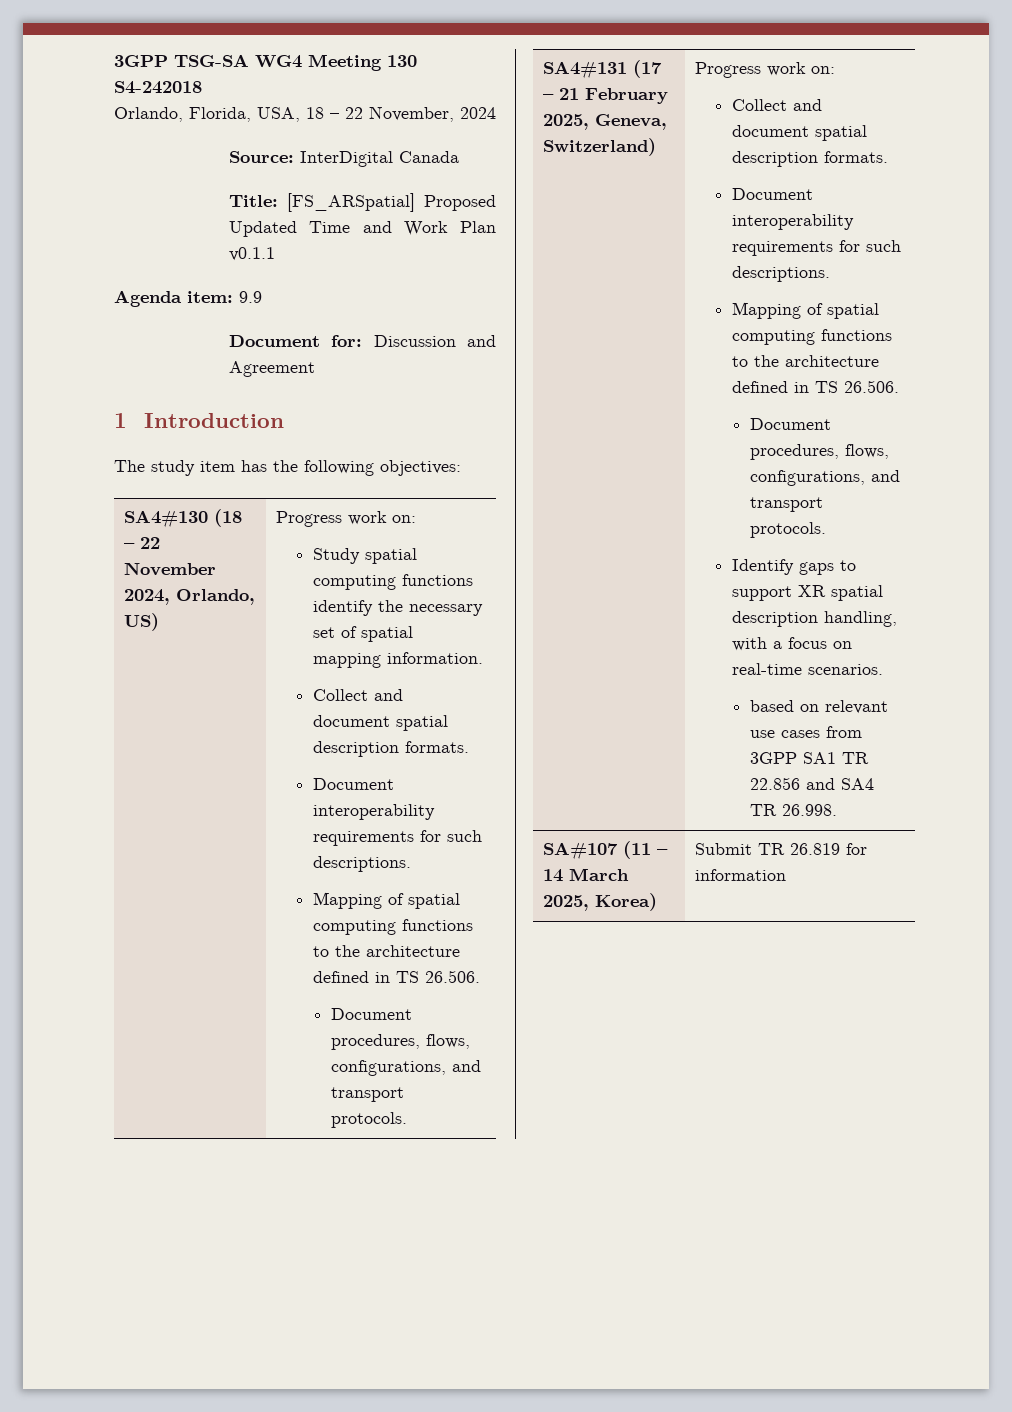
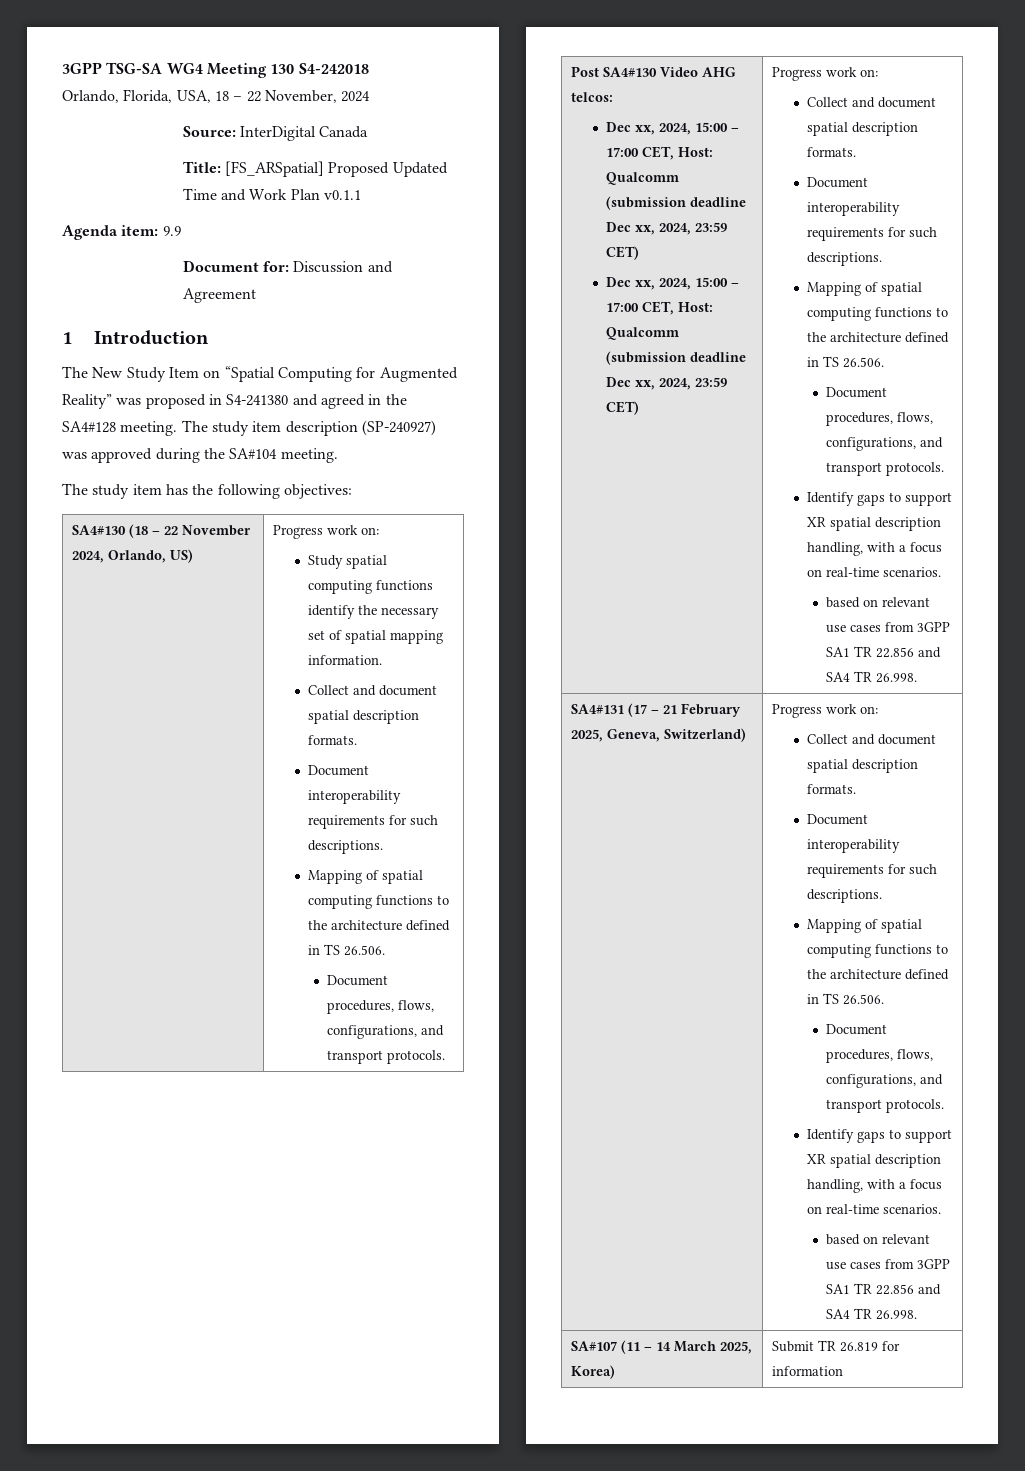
+ The New Study Item on “Spatial Computing for Augmented Reality” was proposed in S4-241380 and agreed in the SA4#128 meeting. The study item description (SP-240927) was approved during the SA#104 meeting.
+ Post SA4#130 Video AHG telcos:
+ Dec xx, 2024, 15:00 – 17:00 CET, Host: Qualcomm (submission deadline Dec xx, 2024, 23:59 CET)
+ Dec xx, 2024, 15:00 – 17:00 CET, Host: Qualcomm (submission deadline Dec xx, 2024, 23:59 CET) | Progress work on:
+ Collect and document spatial description formats.
+ Document interoperability requirements for such descriptions.
+ Mapping of spatial computing functions to the architecture defined in TS 26.506.
+ Document procedures, flows, configurations, and transport protocols.
+ Identify gaps to support XR spatial description handling, with a focus on real-time scenarios.
+ based on relevant use cases from 3GPP SA1 TR 22.856 and SA4 TR 26.998.

